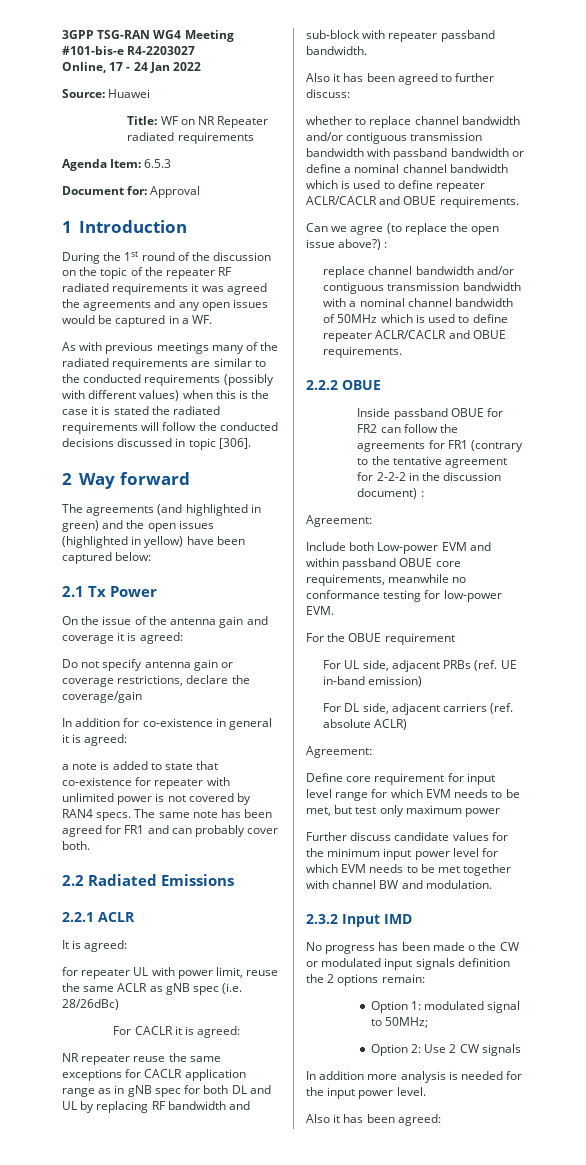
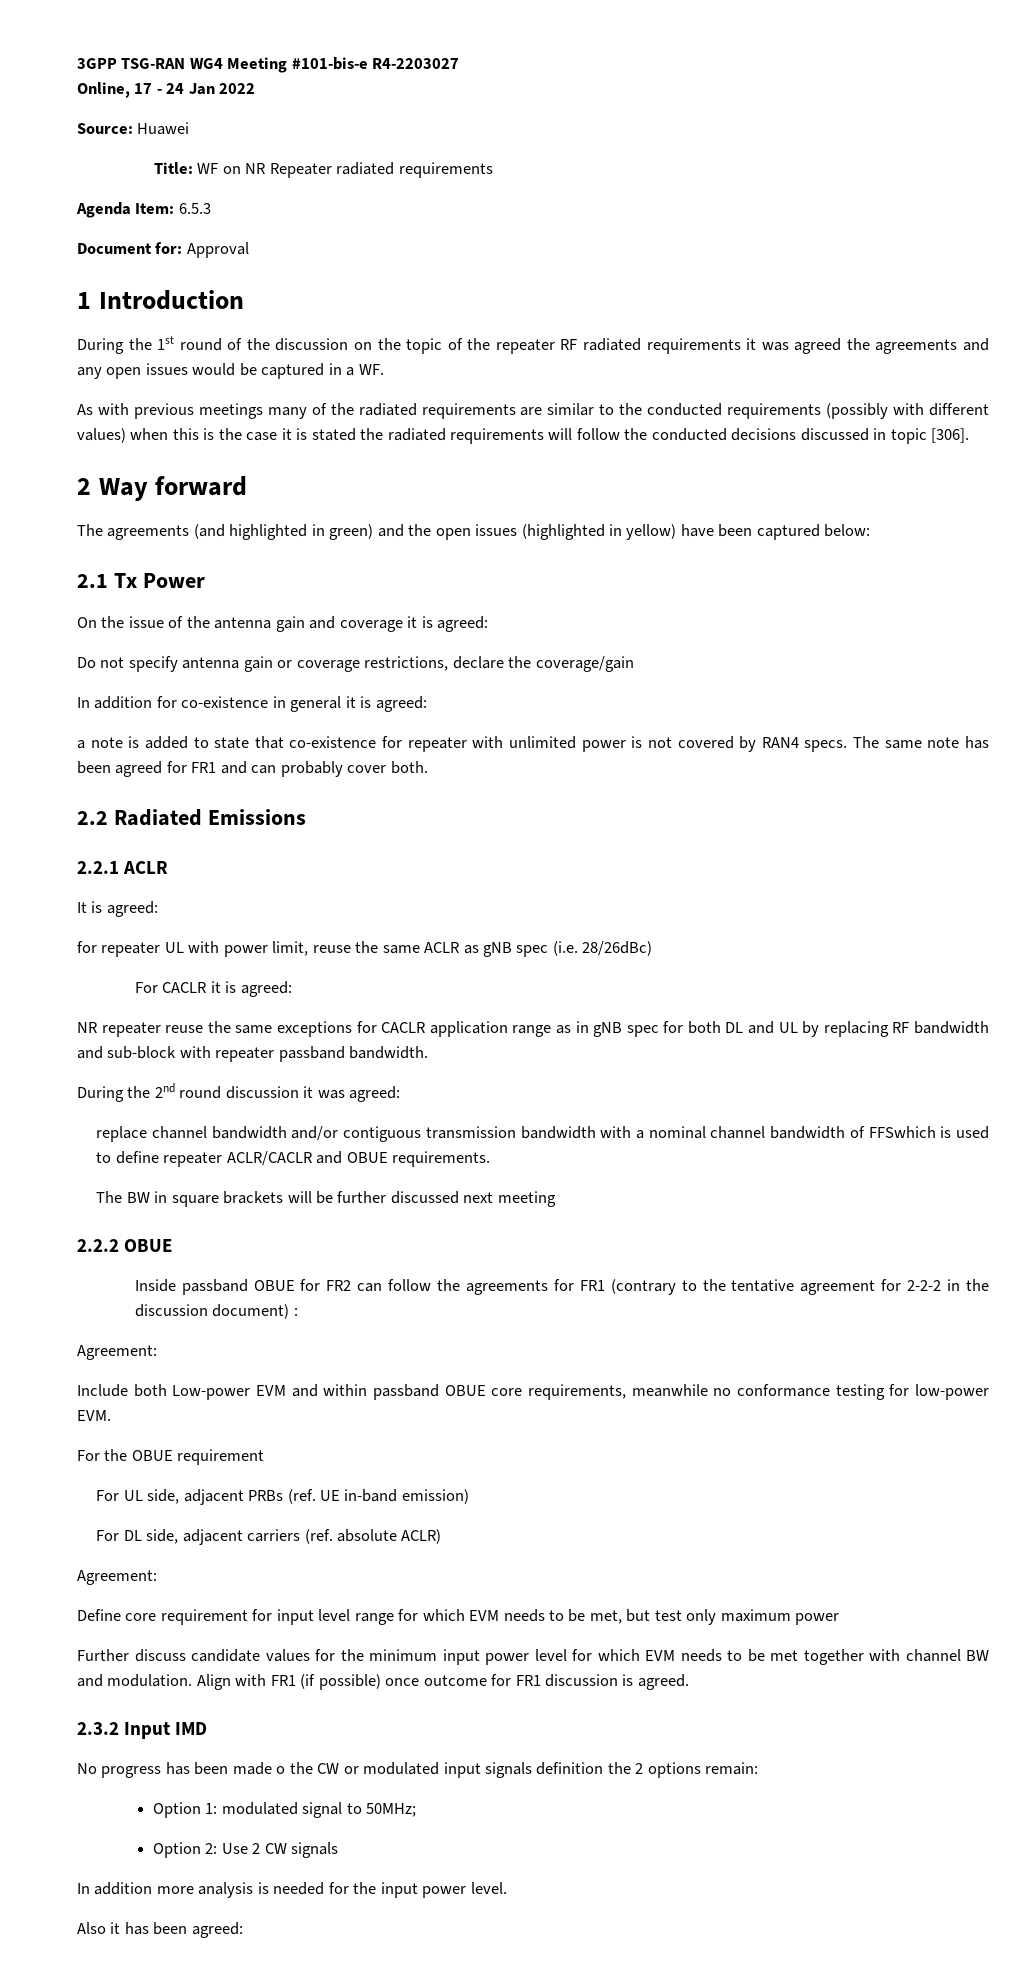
- Also it has been agreed to further discuss:
- whether to replace channel bandwidth and/or contiguous transmission bandwidth with passband bandwidth or define a nominal channel bandwidth which is used to define repeater ACLR/CACLR and OBUE requirements.
- Can we agree (to replace the open issue above?) :
+ During the 2nd round discussion it was agreed:
- replace channel bandwidth and/or contiguous transmission bandwidth with a nominal channel bandwidth of 50MHz which is used to define repeater ACLR/CACLR and OBUE requirements.
+ replace channel bandwidth and/or contiguous transmission bandwidth with a nominal channel bandwidth of FFSwhich is used to define repeater ACLR/CACLR and OBUE requirements.
+ The BW in square brackets will be further discussed next meeting
+ Align with FR1 (if possible) once outcome for FR1 discussion is agreed.

